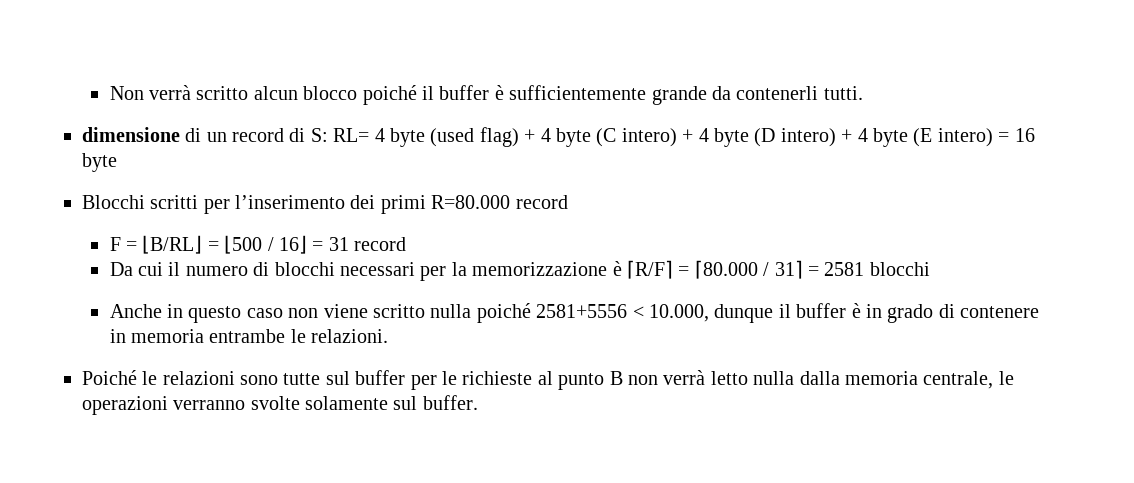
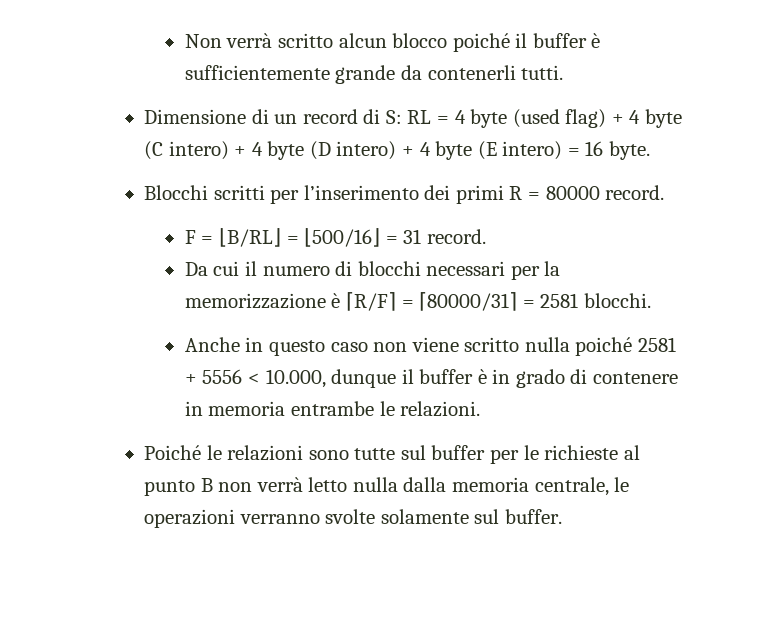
- dimensione di un record di S: RL= 4 byte (used flag) + 4 byte (C intero) + 4 byte (D intero) + 4 byte (E intero) = 16 byte
+ Dimensione di un record di S: RL = 4 byte (used flag) + 4 byte (C intero) + 4 byte (D intero) + 4 byte (E intero) = 16 byte.
- Blocchi scritti per l’inserimento dei primi R=80.000 record
+ Blocchi scritti per l’inserimento dei primi R = 80000 record.
- F = ⌊B/RL⌋ = ⌊500 / 16⌋ = 31 record
+ F = ⌊B/RL⌋ = ⌊500/16⌋ = 31 record.
- Da cui il numero di blocchi necessari per la memorizzazione è ⌈R/F⌉ = ⌈80.000 / 31⌉ = 2581 blocchi
+ Da cui il numero di blocchi necessari per la memorizzazione è ⌈R/F⌉ = ⌈80000/31⌉ = 2581 blocchi.
- Anche in questo caso non viene scritto nulla poiché 2581+5556 < 10.000, dunque il buffer è in grado di contenere in memoria entrambe le relazioni.
+ Anche in questo caso non viene scritto nulla poiché 2581 + 5556 < 10.000, dunque il buffer è in grado di contenere in memoria entrambe le relazioni.

